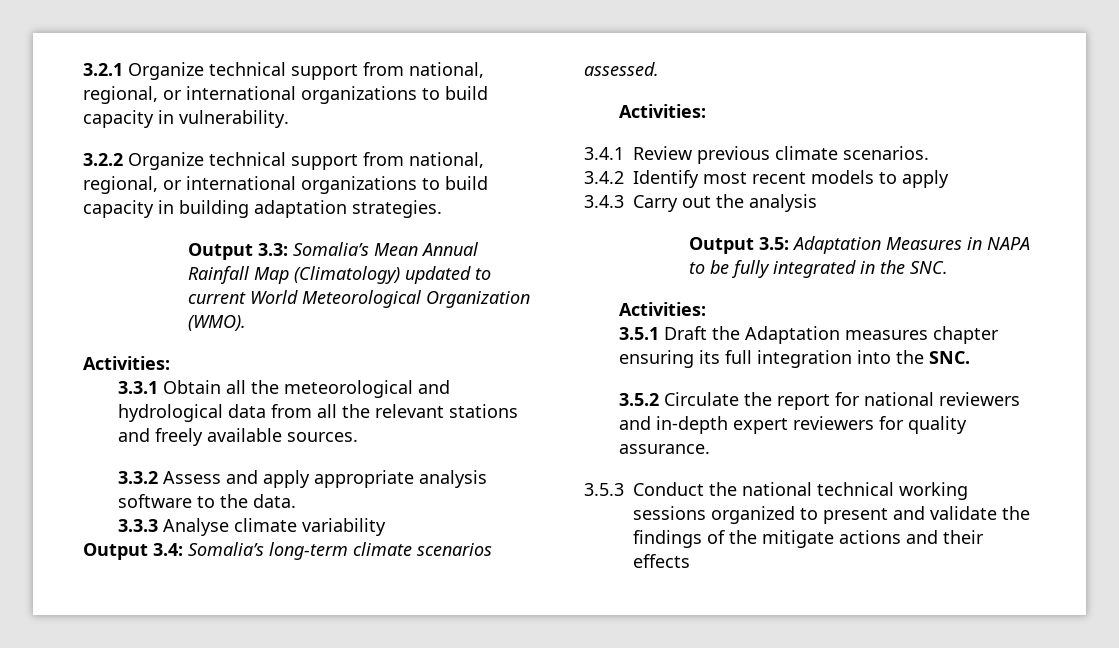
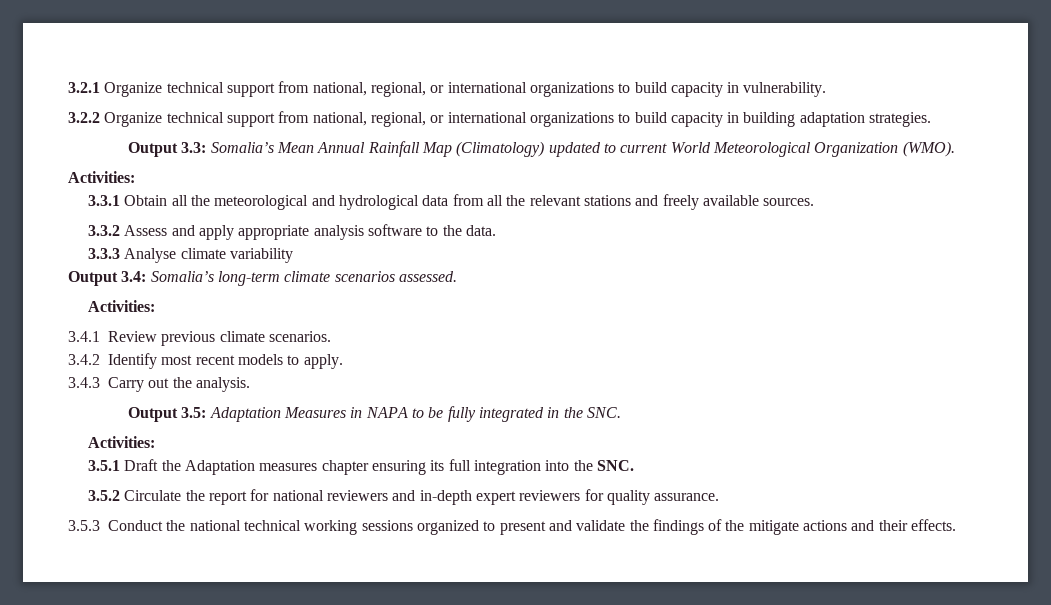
- 3.4.2 Identify most recent models to apply
+ 3.4.2 Identify most recent models to apply.
- 3.4.3 Carry out the analysis
+ 3.4.3 Carry out the analysis.
- 3.5.3 Conduct the national technical working sessions organized to present and validate the findings of the mitigate actions and their effects
+ 3.5.3 Conduct the national technical working sessions organized to present and validate the findings of the mitigate actions and their effects.

